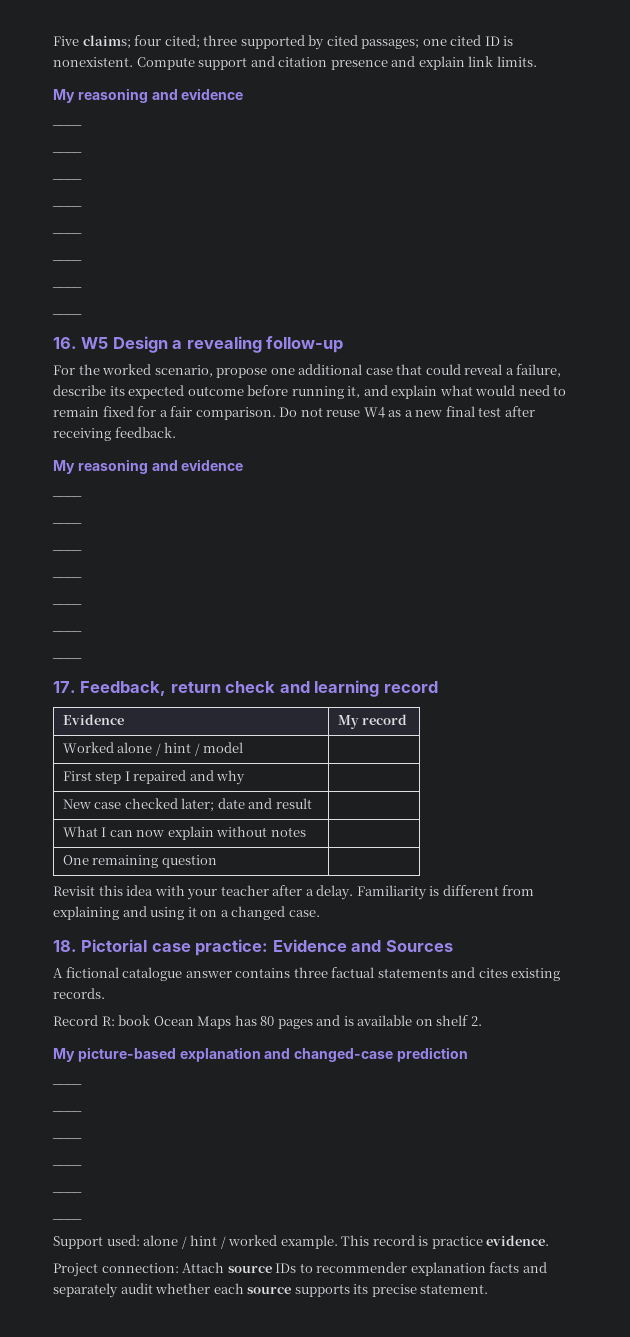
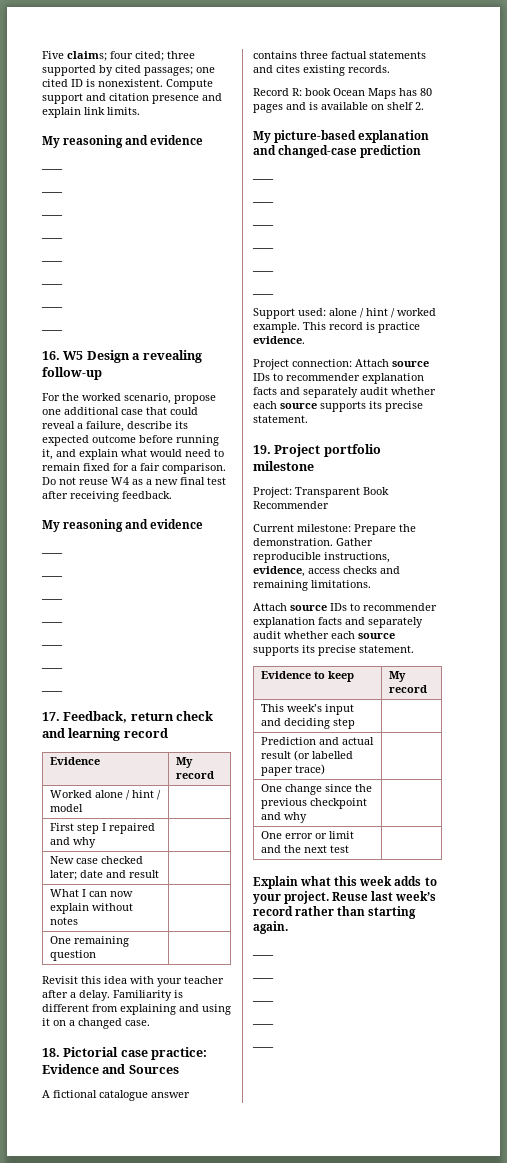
+ 19. Project portfolio milestone
+ Project: Transparent Book Recommender
+ Current milestone: Prepare the demonstration. Gather reproducible instructions, evidence, access checks and remaining limitations.
+ Attach source IDs to recommender explanation facts and separately audit whether each source supports its precise statement.
+ Evidence to keep | My record
+ This week’s input and deciding step |
+ Prediction and actual result (or labelled paper trace) |
+ One change since the previous checkpoint and why |
+ One error or limit and the next test |
+ Explain what this week adds to your project. Reuse last week’s record rather than starting again.
+ ____
+ ____
+ ____
+ ____
+ ____

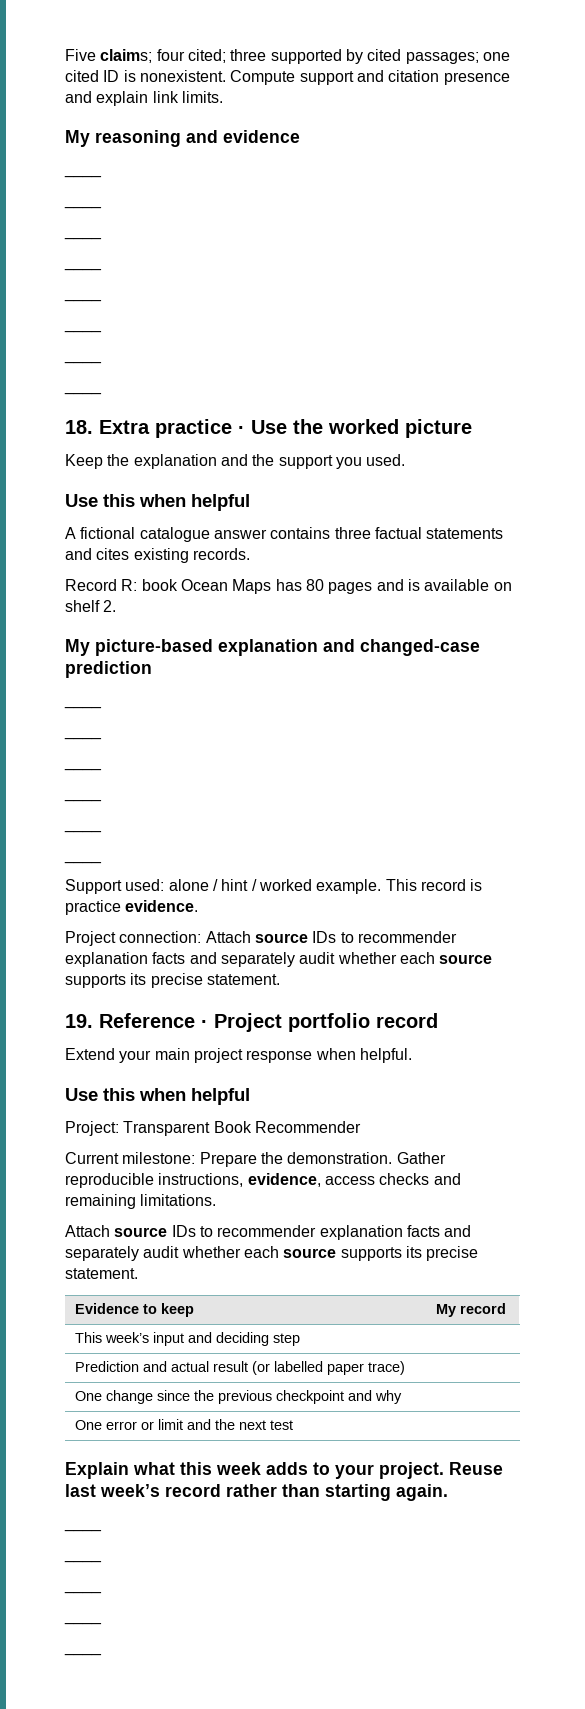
- 16. W5 Design a revealing follow-up
- For the worked scenario, propose one additional case that could reveal a failure, describe its expected outcome before running it, and explain what would need to remain fixed for a fair comparison. Do not reuse W4 as a new final test after receiving feedback.
- My reasoning and evidence
- ____
- ____
- ____
- ____
- ____
- ____
- ____
- 17. Feedback, return check and learning record
- Evidence | My record
- Worked alone / hint / model |
- First step I repaired and why |
- New case checked later; date and result |
- What I can now explain without notes |
- One remaining question |
- Revisit this idea with your teacher after a delay. Familiarity is different from explaining and using it on a changed case.
- 18. Pictorial case practice: Evidence and Sources
+ 18. Extra practice · Use the worked picture
+ Keep the explanation and the support you used.
+ Use this when helpful
- 19. Project portfolio milestone
+ 19. Reference · Project portfolio record
+ Extend your main project response when helpful.
+ Use this when helpful

